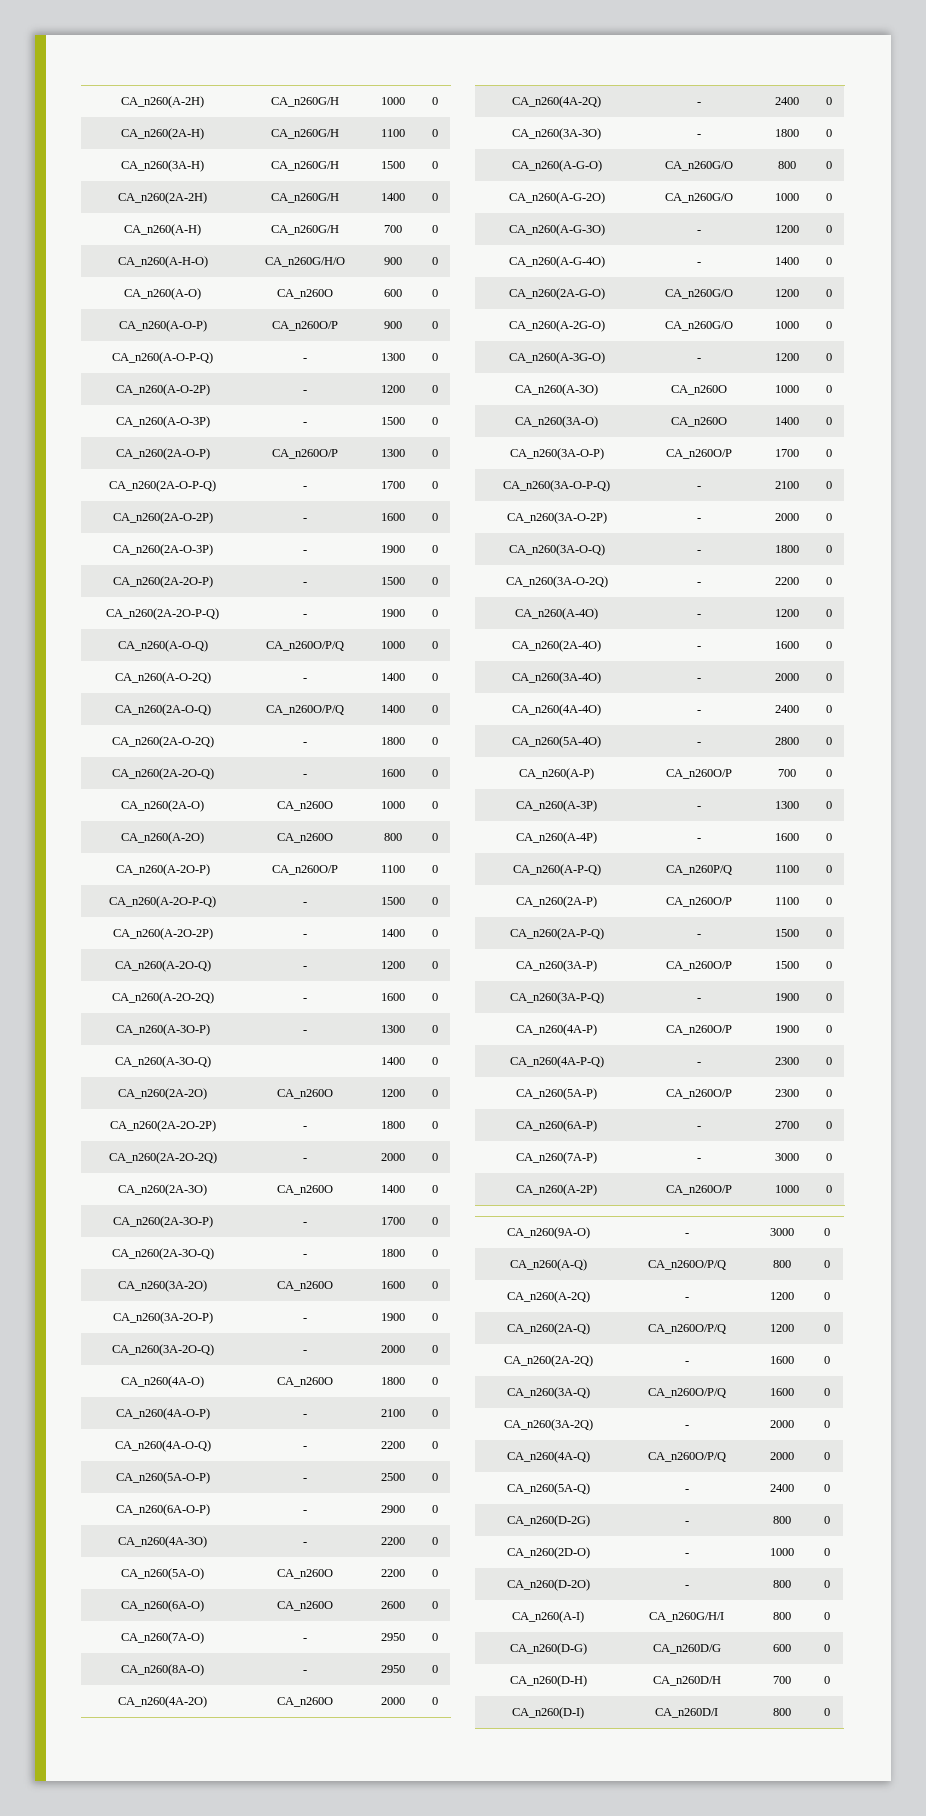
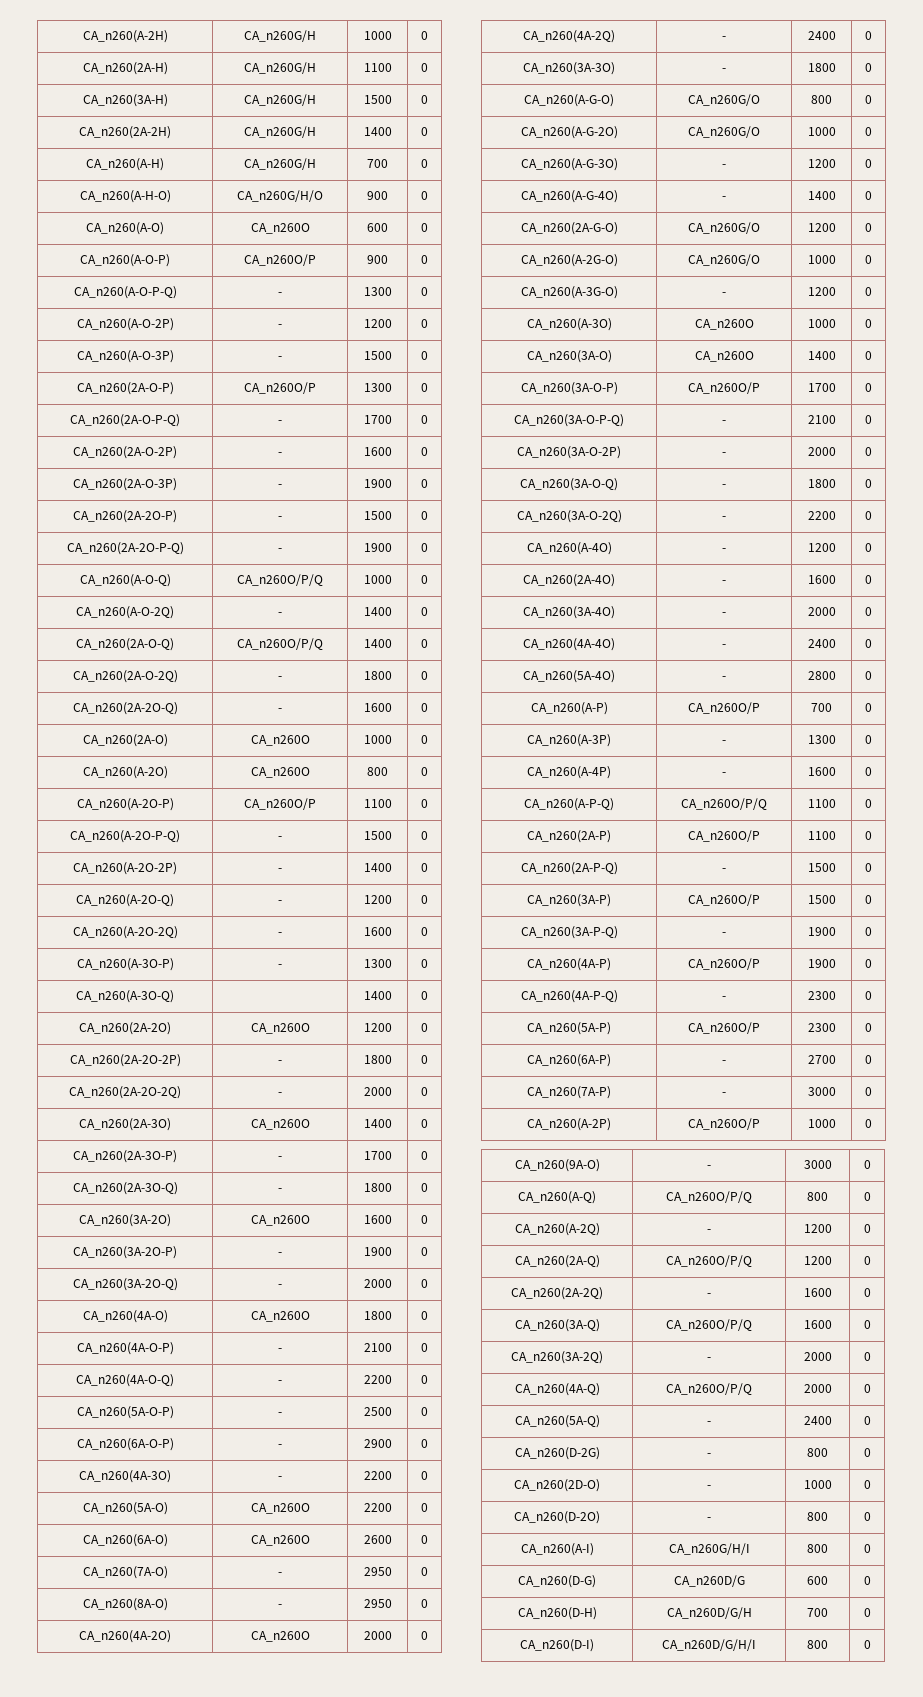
- CA_n260(A-P-Q) | CA_n260P/Q | 1100 | 0
+ CA_n260(A-P-Q) | CA_n260O/P/Q | 1100 | 0
- CA_n260(D-H) | CA_n260D/H | 700 | 0
+ CA_n260(D-H) | CA_n260D/G/H | 700 | 0
- CA_n260(D-I) | CA_n260D/I | 800 | 0
+ CA_n260(D-I) | CA_n260D/G/H/I | 800 | 0

